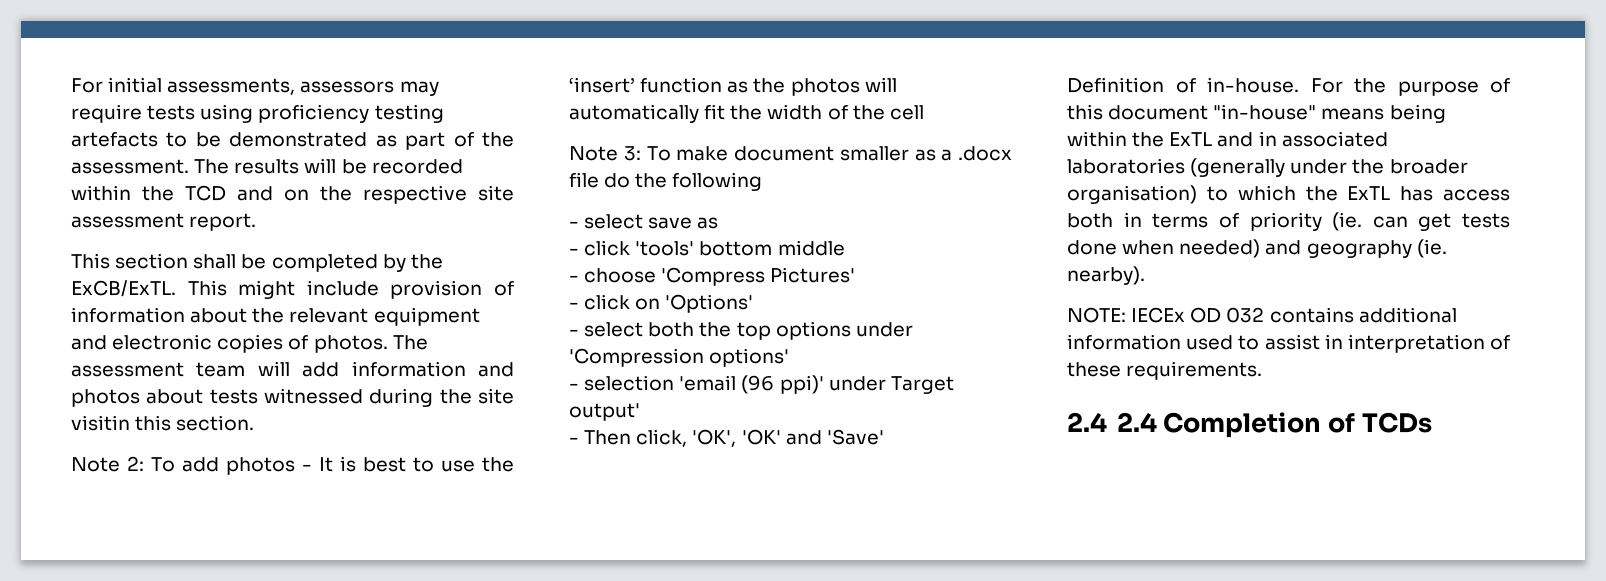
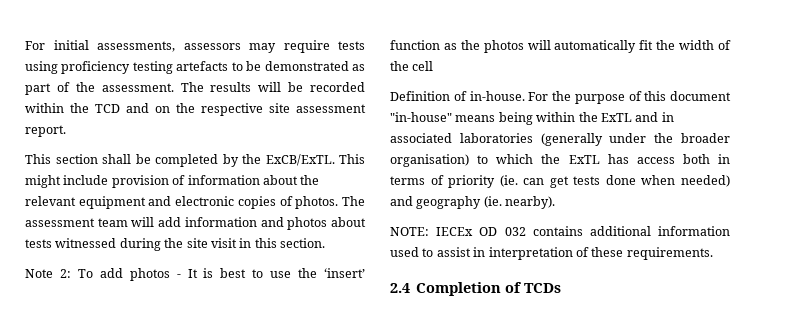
- The assessment team will add information and photos about tests witnessed during the site visitin this section.
+ The assessment team will add information and photos about tests witnessed during the site visit in this section.
- Note 3: To make document smaller as a .docx file do the following
- - select save as
- - click 'tools' bottom middle
- - choose 'Compress Pictures'
- - click on 'Options'
- - select both the top options under 'Compression options'
- - selection 'email (96 ppi)' under Target output'
- - Then click, 'OK', 'OK' and 'Save'
- 2.4 2.4 Completion of TCDs
+ 2.4 Completion of TCDs

